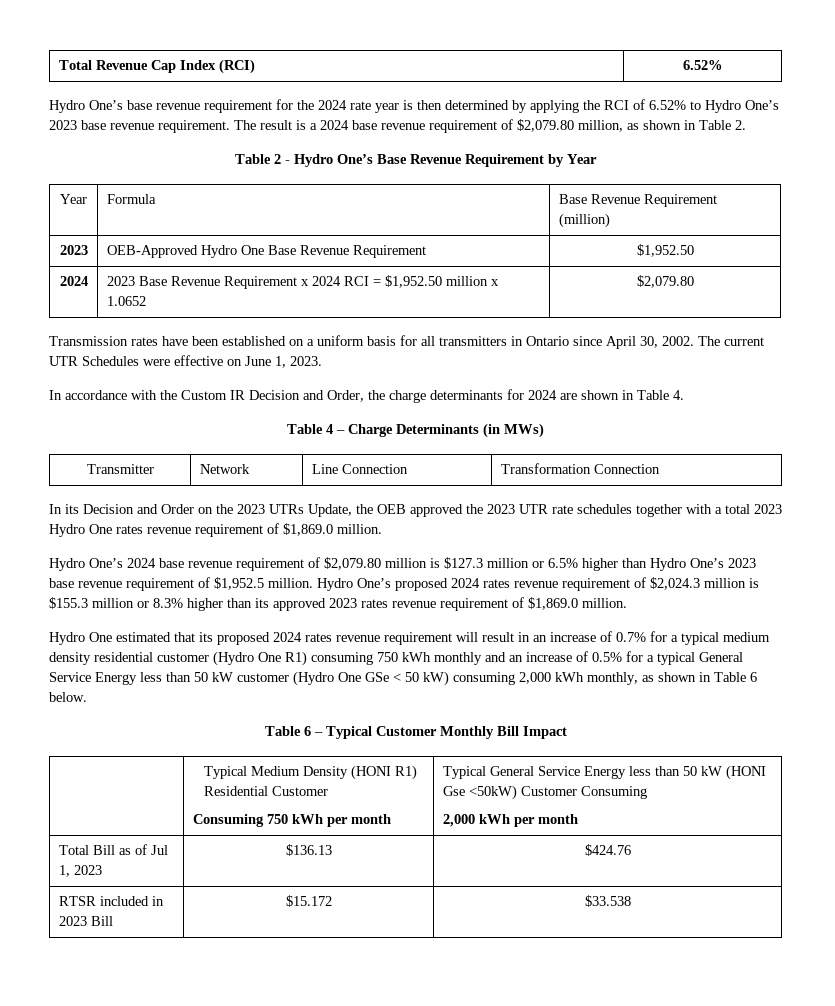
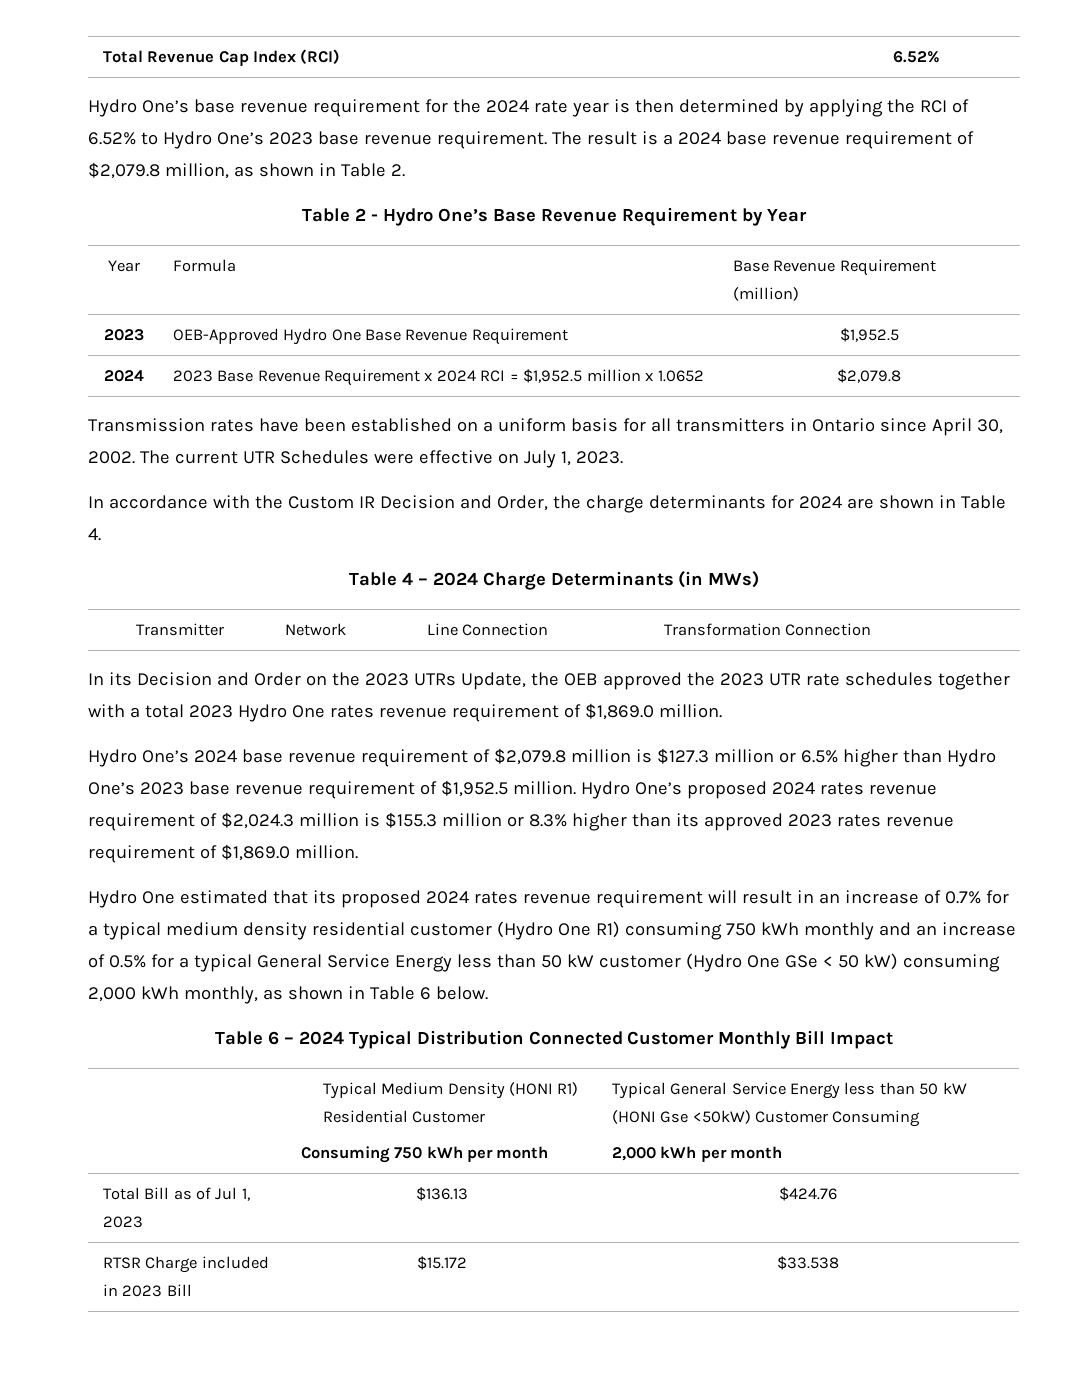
- The result is a 2024 base revenue requirement of $2,079.80 million, as shown in Table 2.
+ The result is a 2024 base revenue requirement of $2,079.8 million, as shown in Table 2.
- 2023 | OEB-Approved Hydro One Base Revenue Requirement | $1,952.50
+ 2023 | OEB-Approved Hydro One Base Revenue Requirement | $1,952.5
- 2024 | 2023 Base Revenue Requirement x 2024 RCI = $1,952.50 million x 1.0652 | $2,079.80
+ 2024 | 2023 Base Revenue Requirement x 2024 RCI = $1,952.5 million x 1.0652 | $2,079.8
- The current UTR Schedules were effective on June 1, 2023.
+ The current UTR Schedules were effective on July 1, 2023.
- Table 4 – Charge Determinants (in MWs)
+ Table 4 – 2024 Charge Determinants (in MWs)
- Hydro One’s 2024 base revenue requirement of $2,079.80 million is $127.3 million or 6.5% higher than Hydro One’s 2023 base revenue requirement of $1,952.5 million.
+ Hydro One’s 2024 base revenue requirement of $2,079.8 million is $127.3 million or 6.5% higher than Hydro One’s 2023 base revenue requirement of $1,952.5 million.
- Table 6 – Typical Customer Monthly Bill Impact
+ Table 6 – 2024 Typical Distribution Connected Customer Monthly Bill Impact
- RTSR included in 2023 Bill | $15.172 | $33.538
+ RTSR Charge included in 2023 Bill | $15.172 | $33.538

